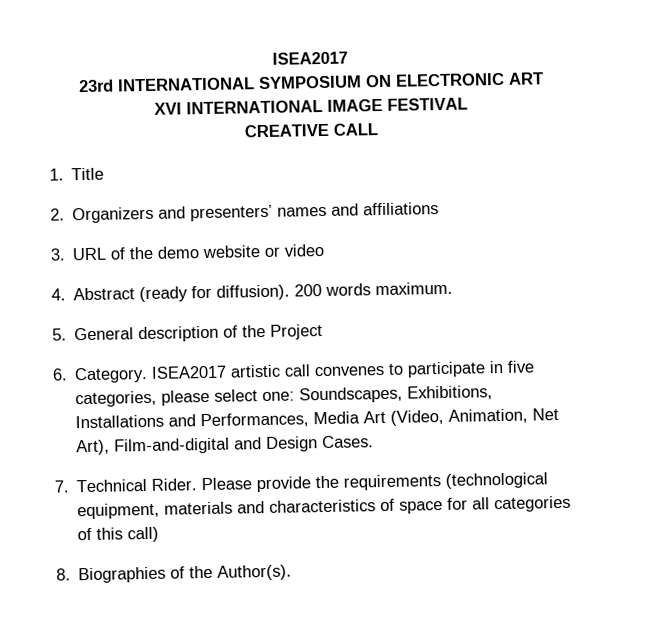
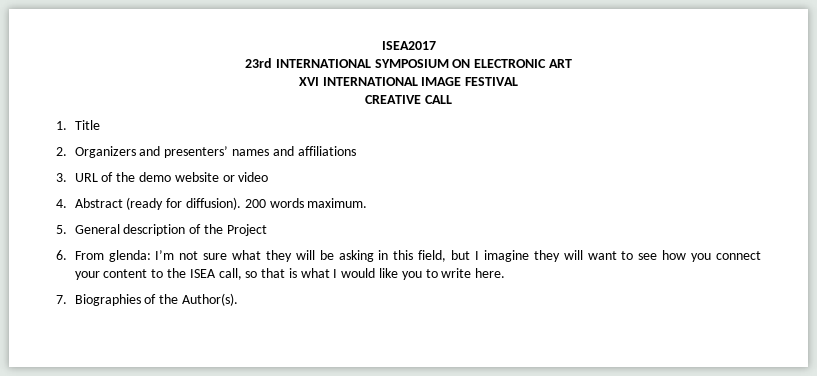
- 6. Category. ISEA2017 artistic call convenes to participate in five categories, please select one: Soundscapes, Exhibitions, Installations and Performances, Media Art (Video, Animation, Net Art), Film-and-digital and Design Cases.
- 7. Technical Rider. Please provide the requirements (technological equipment, materials and characteristics of space for all categories of this call)
- 8. Biographies of the Author(s).
+ 6. From glenda: I’m not sure what they will be asking in this field, but I imagine they will want to see how you connect your content to the ISEA call, so that is what I would like you to write here.
+ 7. Biographies of the Author(s).

